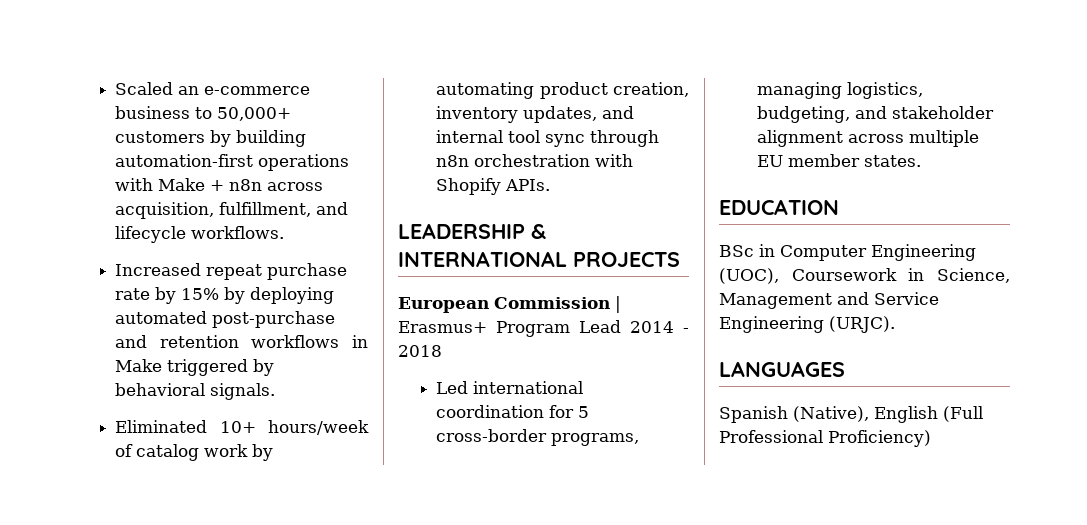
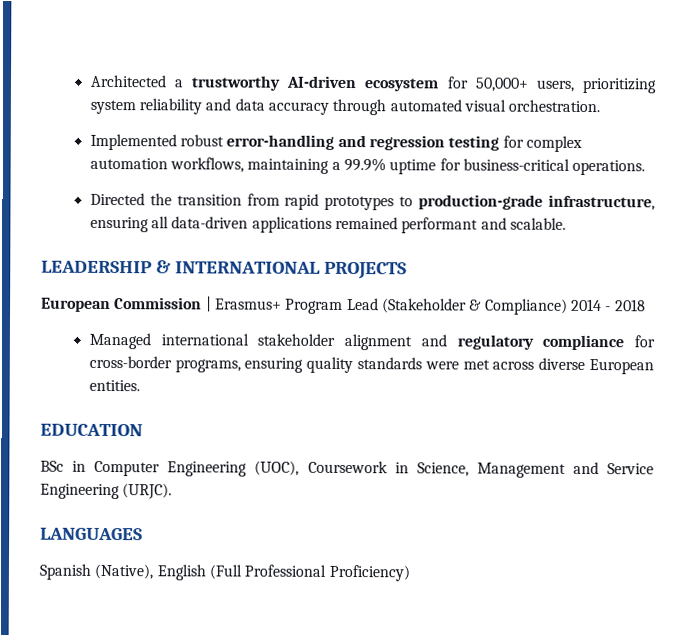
- Scaled an e-commerce business to 50,000+ customers by building automation-first operations with Make + n8n across acquisition, fulfillment, and lifecycle workflows.
- Increased repeat purchase rate by 15% by deploying automated post-purchase and retention workflows in Make triggered by behavioral signals.
- Eliminated 10+ hours/week of catalog work by automating product creation, inventory updates, and internal tool sync through n8n orchestration with Shopify APIs.
+ Architected a trustworthy AI-driven ecosystem for 50,000+ users, prioritizing system reliability and data accuracy through automated visual orchestration.
+ Implemented robust error-handling and regression testing for complex automation workflows, maintaining a 99.9% uptime for business-critical operations.
+ Directed the transition from rapid prototypes to production-grade infrastructure, ensuring all data-driven applications remained performant and scalable.
- European Commission | Erasmus+ Program Lead 2014 - 2018
+ European Commission | Erasmus+ Program Lead (Stakeholder & Compliance) 2014 - 2018
- Led international coordination for 5 cross-border programs, managing logistics, budgeting, and stakeholder alignment across multiple EU member states.
+ Managed international stakeholder alignment and regulatory compliance for cross-border programs, ensuring quality standards were met across diverse European entities.

